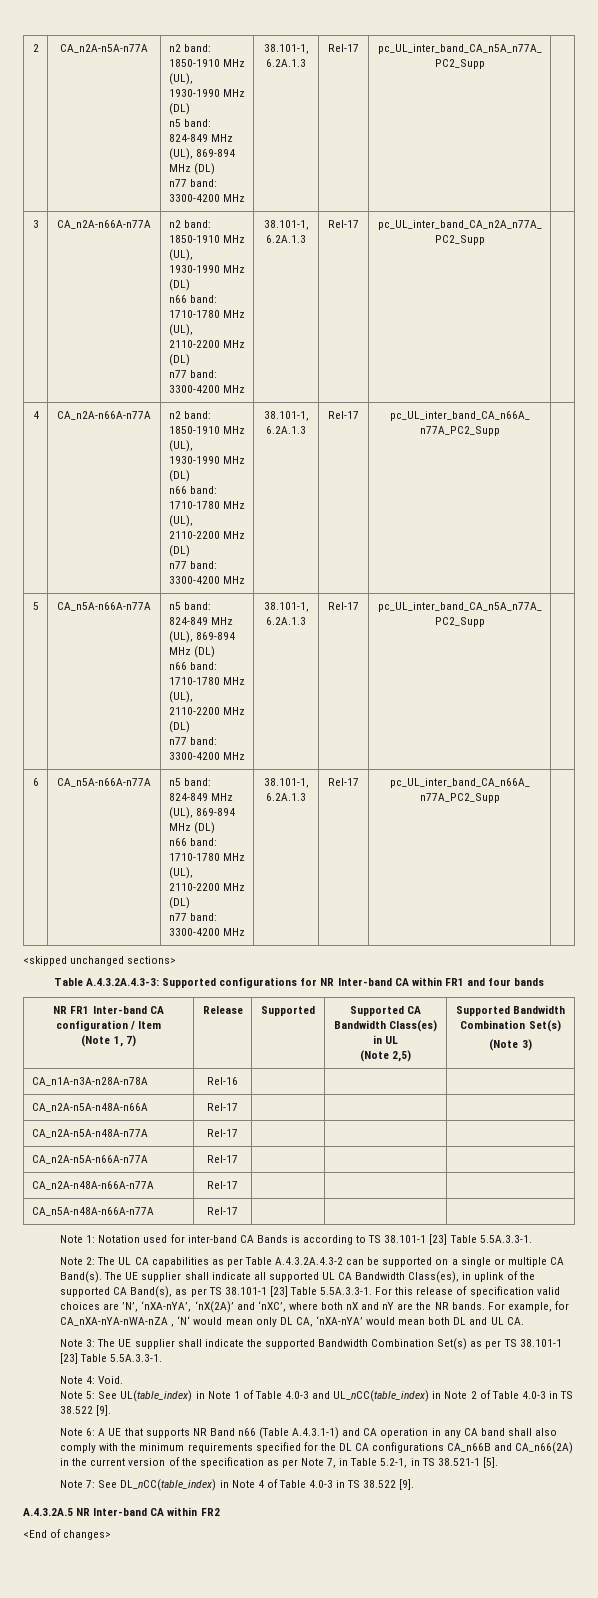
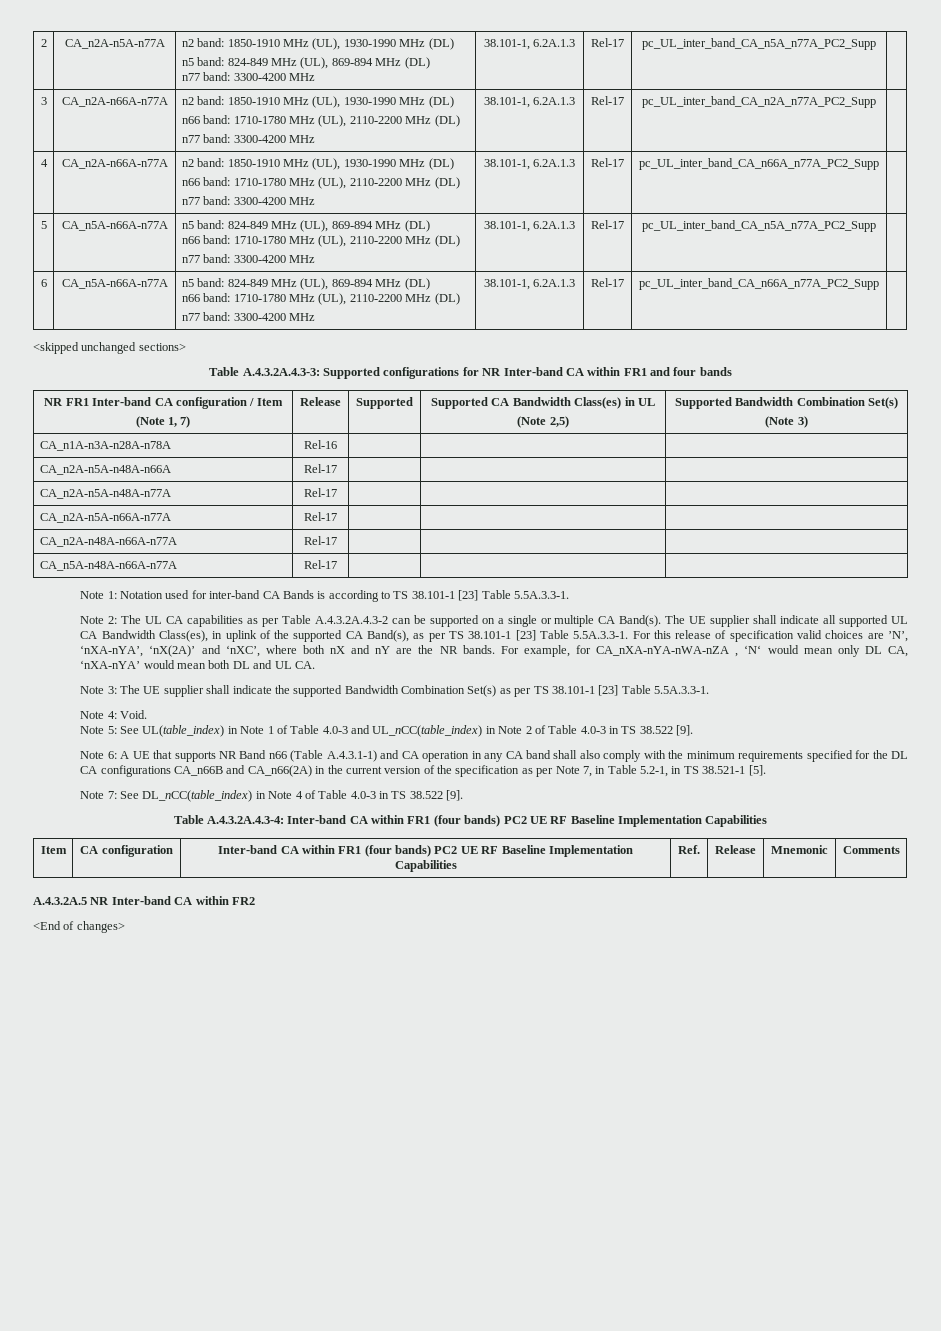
+ Table A.4.3.2A.4.3-4: Inter-band CA within FR1 (four bands) PC2 UE RF Baseline Implementation Capabilities
+ Item | CA configuration | Inter-band CA within FR1 (four bands) PC2 UE RF Baseline Implementation Capabilities | Ref. | Release | Mnemonic | Comments

